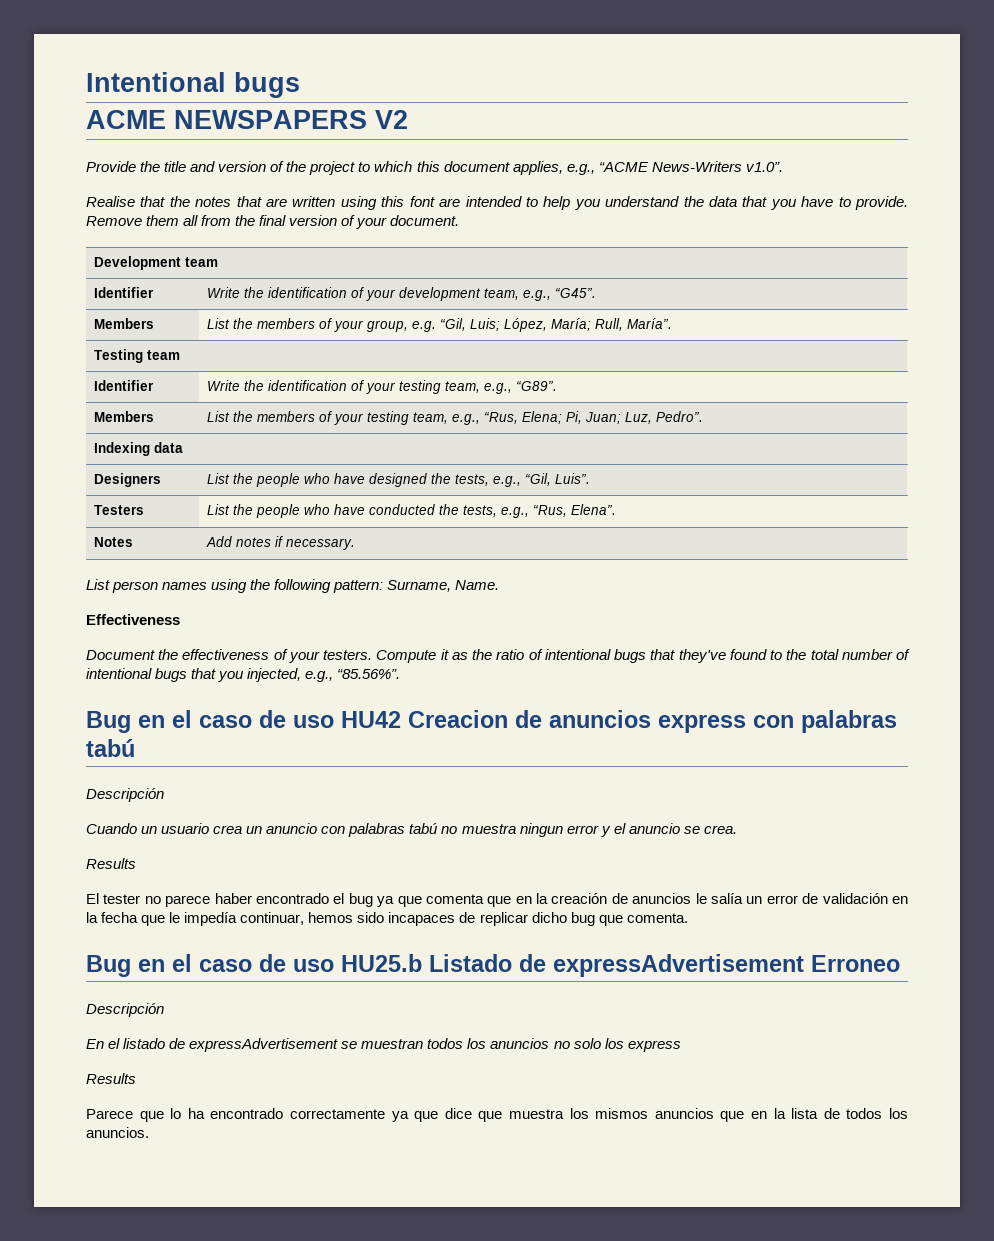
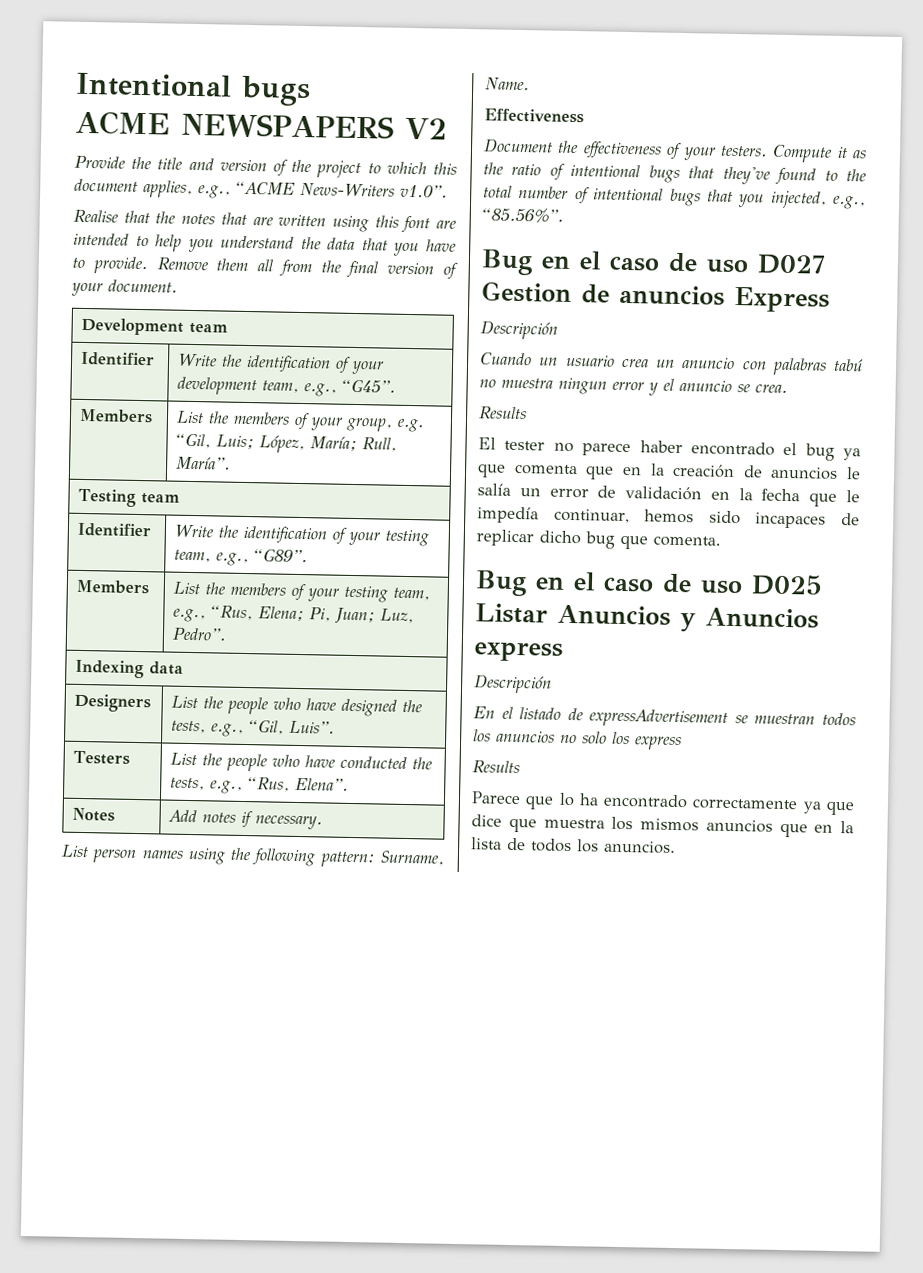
- Bug en el caso de uso HU42 Creacion de anuncios express con palabras tabú
+ Bug en el caso de uso D027 Gestion de anuncios Express
- Bug en el caso de uso HU25.b Listado de expressAdvertisement Erroneo
+ Bug en el caso de uso D025 Listar Anuncios y Anuncios express

